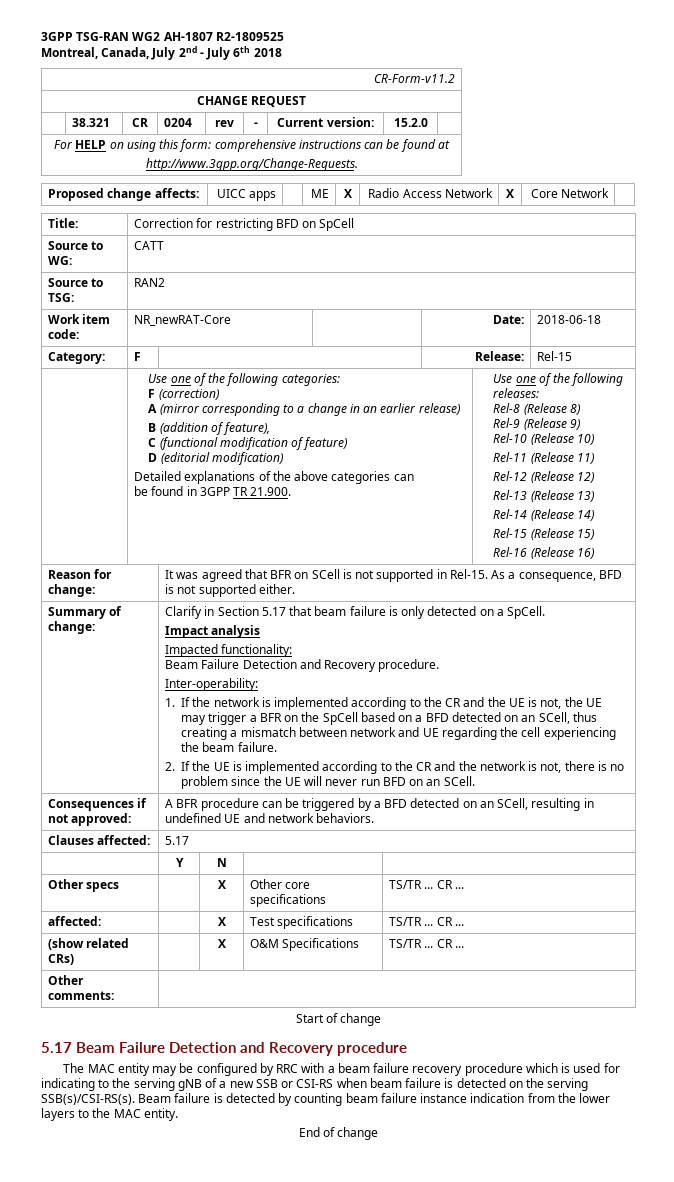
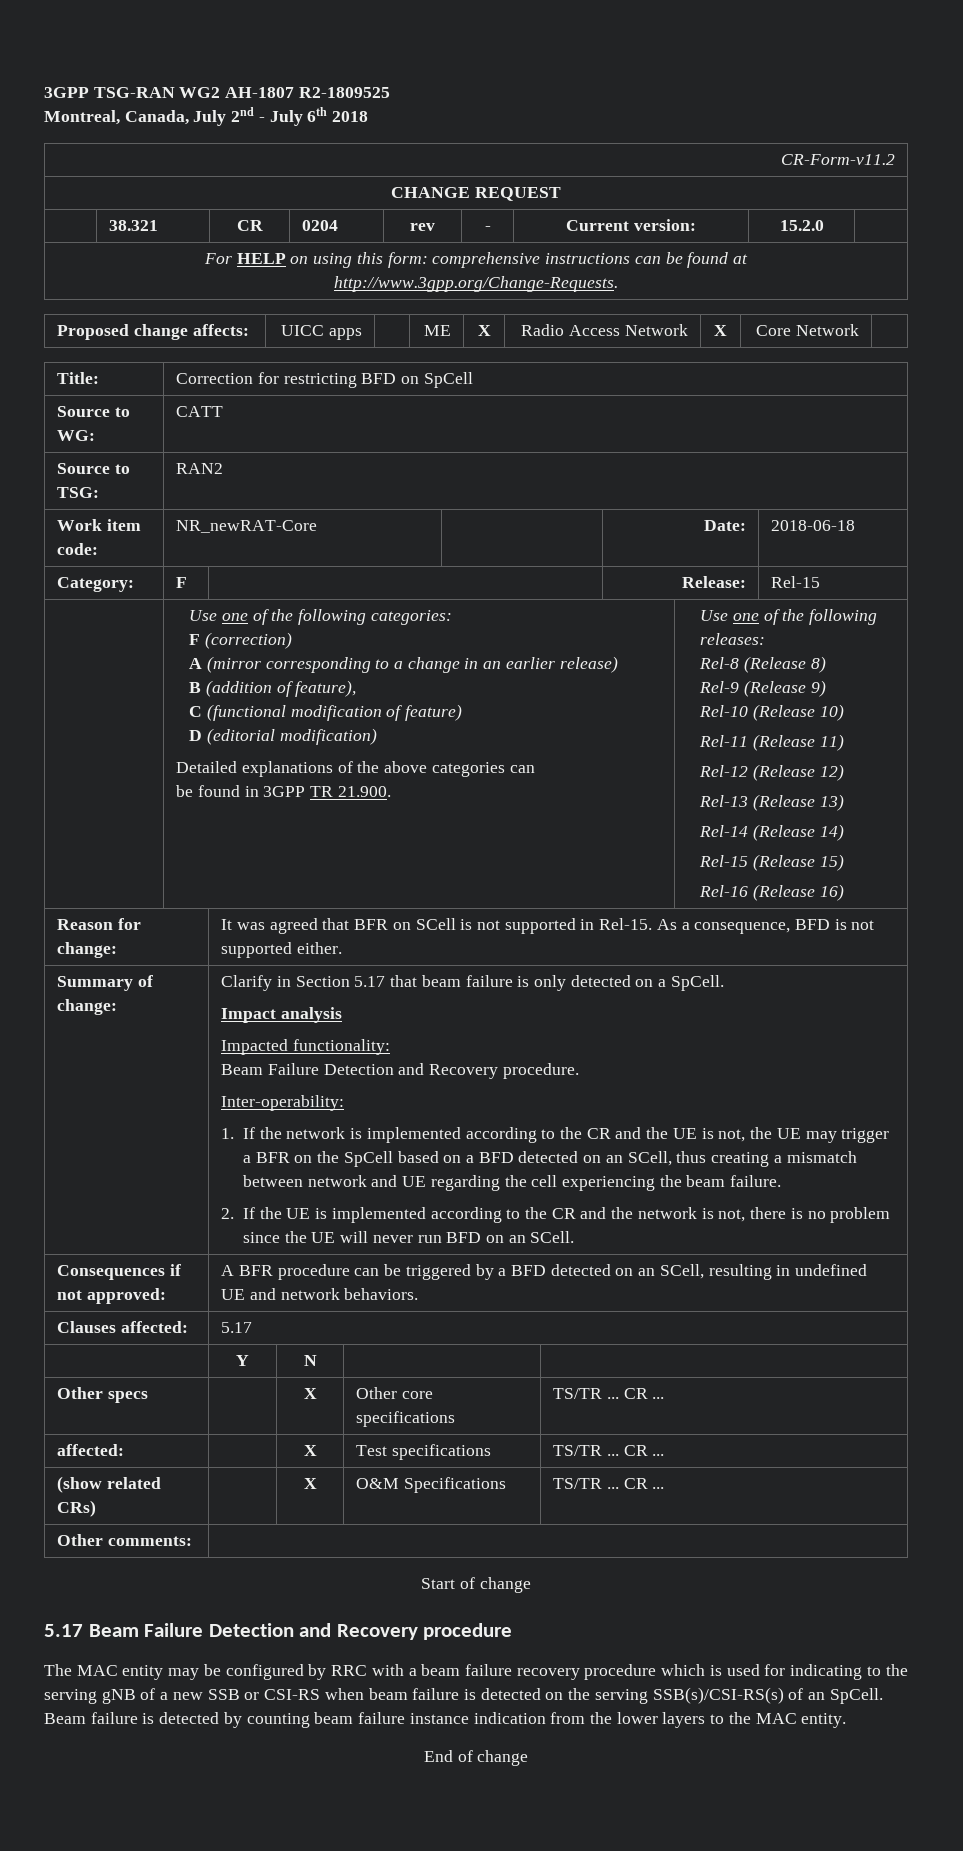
- The MAC entity may be configured by RRC with a beam failure recovery procedure which is used for indicating to the serving gNB of a new SSB or CSI-RS when beam failure is detected on the serving SSB(s)/CSI-RS(s).
+ The MAC entity may be configured by RRC with a beam failure recovery procedure which is used for indicating to the serving gNB of a new SSB or CSI-RS when beam failure is detected on the serving SSB(s)/CSI-RS(s) of an SpCell.

